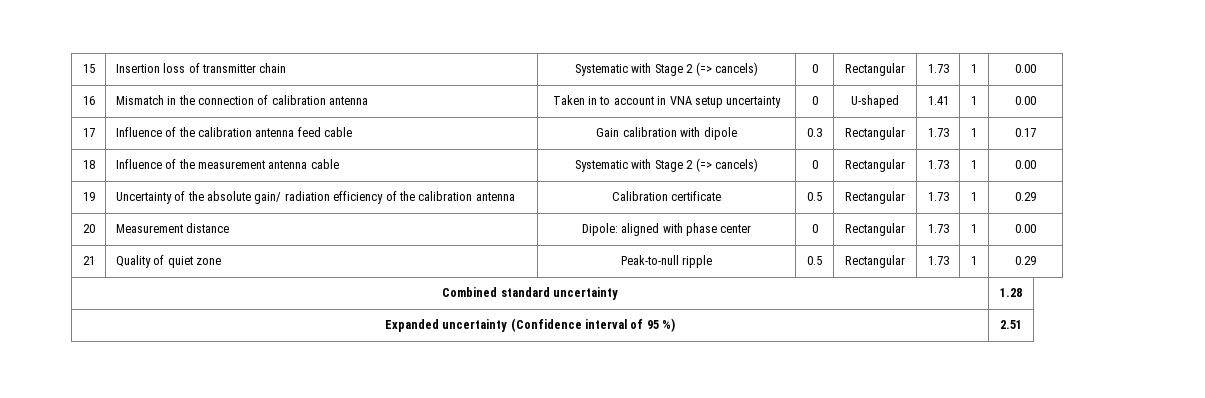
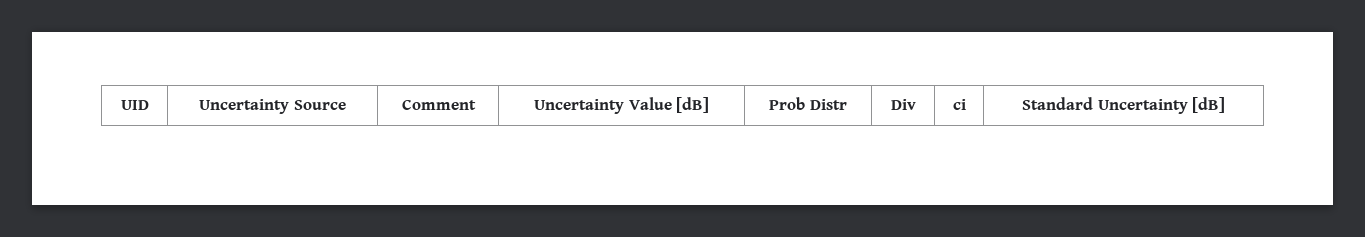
- 15 | Insertion loss of transmitter chain | Systematic with Stage 2 (=> cancels) | 0 | Rectangular | 1.73 | 1 | 0.00
- 16 | Mismatch in the connection of calibration antenna | Taken in to account in VNA setup uncertainty | 0 | U-shaped | 1.41 | 1 | 0.00
- 17 | Influence of the calibration antenna feed cable | Gain calibration with dipole | 0.3 | Rectangular | 1.73 | 1 | 0.17
- 18 | Influence of the measurement antenna cable | Systematic with Stage 2 (=> cancels) | 0 | Rectangular | 1.73 | 1 | 0.00
- 19 | Uncertainty of the absolute gain/ radiation efficiency of the calibration antenna | Calibration certificate | 0.5 | Rectangular | 1.73 | 1 | 0.29
- 20 | Measurement distance | Dipole: aligned with phase center | 0 | Rectangular | 1.73 | 1 | 0.00
- 21 | Quality of quiet zone | Peak-to-null ripple | 0.5 | Rectangular | 1.73 | 1 | 0.29
- Combined standard uncertainty | 1.28
- Expanded uncertainty (Confidence interval of 95 %) | 2.51
+ UID | Uncertainty Source | Comment | Uncertainty Value [dB] | Prob Distr | Div | ci | Standard Uncertainty [dB]

